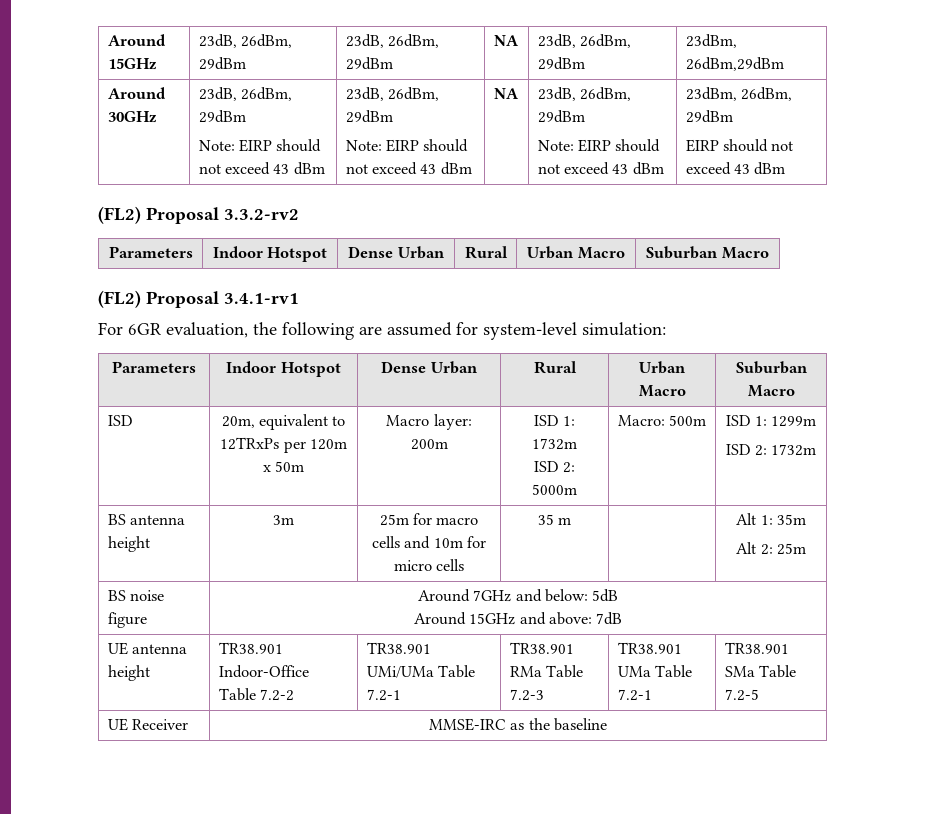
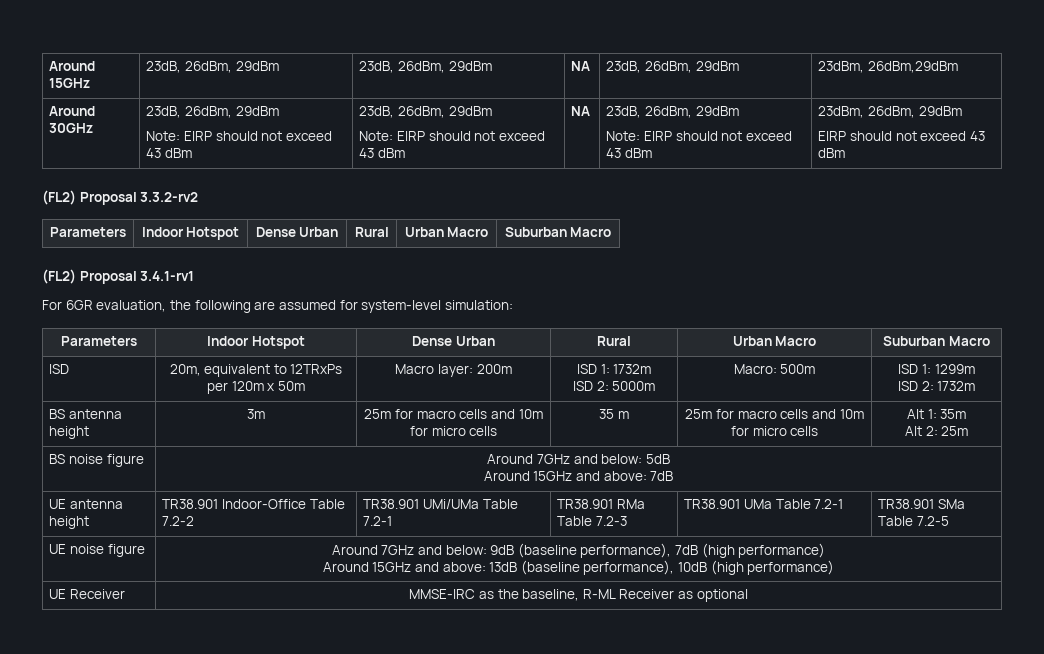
- BS antenna height | 3m | 25m for macro cells and 10m for micro cells | 35 m | | Alt 1: 35m
+ BS antenna height | 3m | 25m for macro cells and 10m for micro cells | 35 m | 25m for macro cells and 10m for micro cells | Alt 1: 35m
+ UE noise figure | Around 7GHz and below: 9dB (baseline performance), 7dB (high performance)
+ Around 15GHz and above: 13dB (baseline performance), 10dB (high performance)
- UE Receiver | MMSE-IRC as the baseline
+ UE Receiver | MMSE-IRC as the baseline, R-ML Receiver as optional

